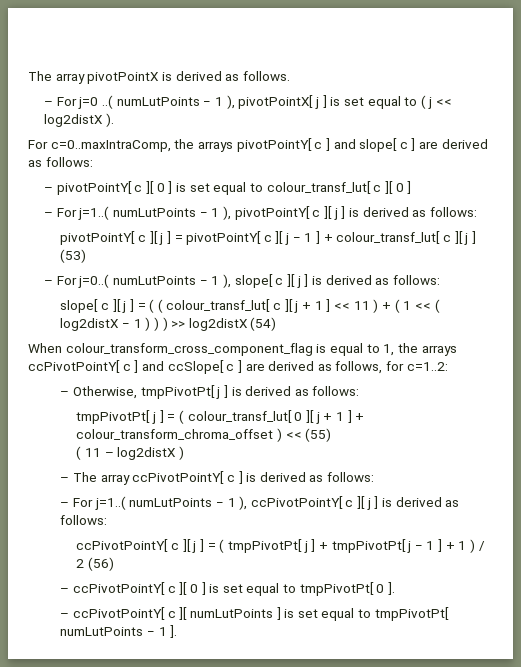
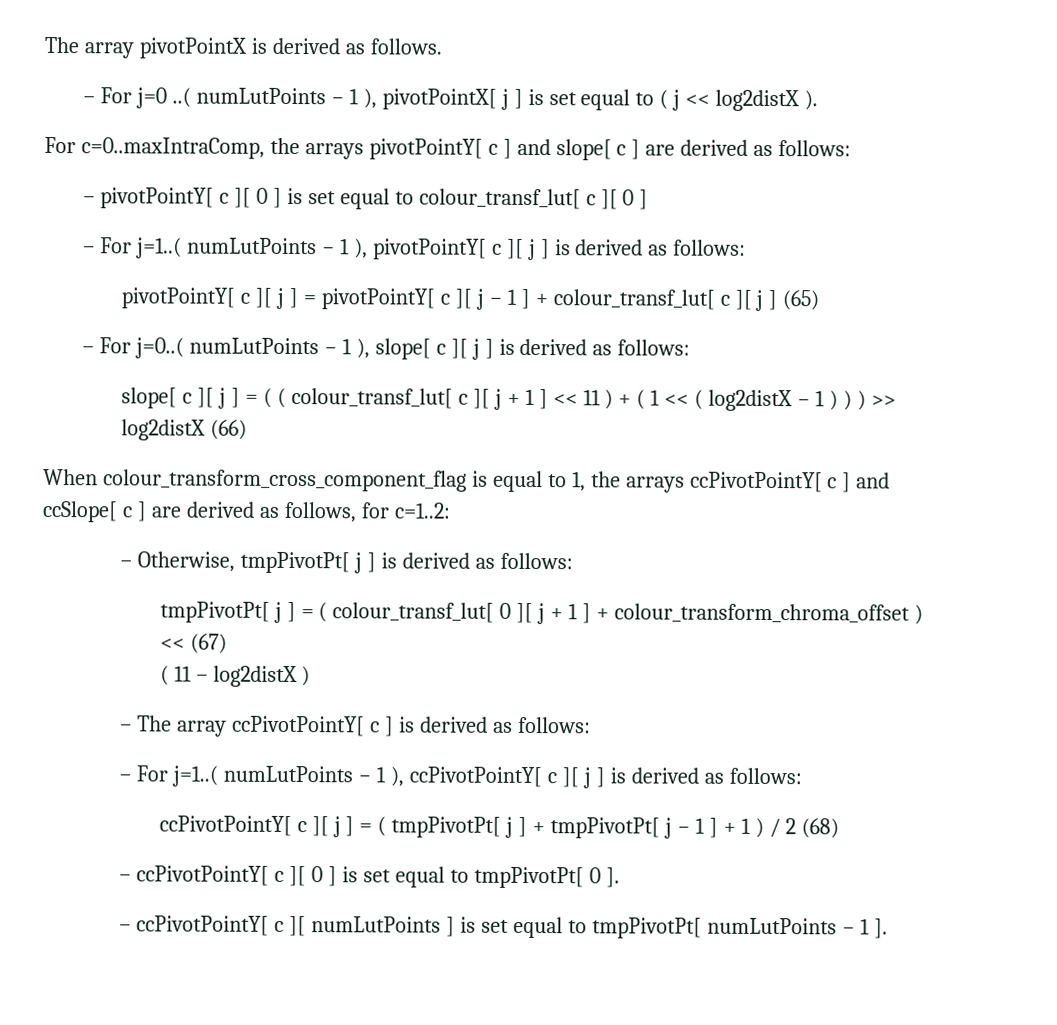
- pivotPointY[ c ][ j ] = pivotPointY[ c ][ j − 1 ] + colour_transf_lut[ c ][ j ] (53)
+ pivotPointY[ c ][ j ] = pivotPointY[ c ][ j − 1 ] + colour_transf_lut[ c ][ j ] (65)
- slope[ c ][ j ] = ( ( colour_transf_lut[ c ][ j + 1 ] << 11 ) + ( 1 << ( log2distX − 1 ) ) ) >> log2distX (54)
+ slope[ c ][ j ] = ( ( colour_transf_lut[ c ][ j + 1 ] << 11 ) + ( 1 << ( log2distX − 1 ) ) ) >> log2distX (66)
- tmpPivotPt[ j ] = ( colour_transf_lut[ 0 ][ j + 1 ] + colour_transform_chroma_offset ) << (55)
+ tmpPivotPt[ j ] = ( colour_transf_lut[ 0 ][ j + 1 ] + colour_transform_chroma_offset ) << (67)
- ccPivotPointY[ c ][ j ] = ( tmpPivotPt[ j ] + tmpPivotPt[ j − 1 ] + 1 ) / 2 (56)
+ ccPivotPointY[ c ][ j ] = ( tmpPivotPt[ j ] + tmpPivotPt[ j − 1 ] + 1 ) / 2 (68)

